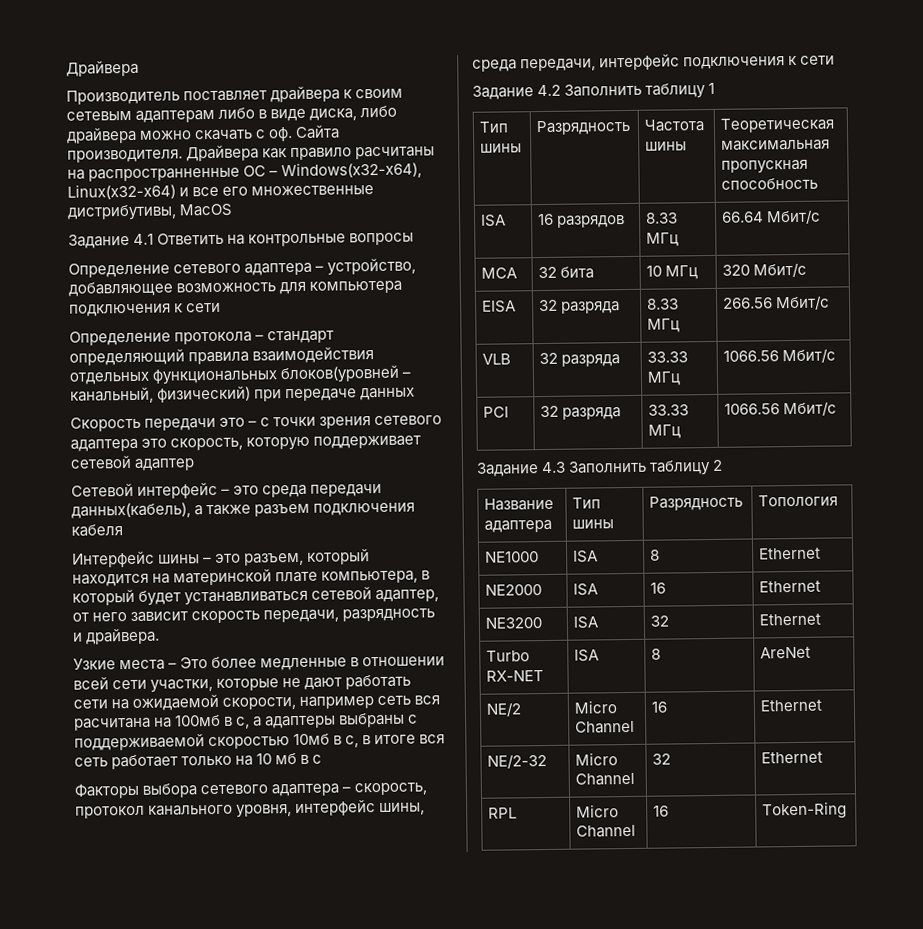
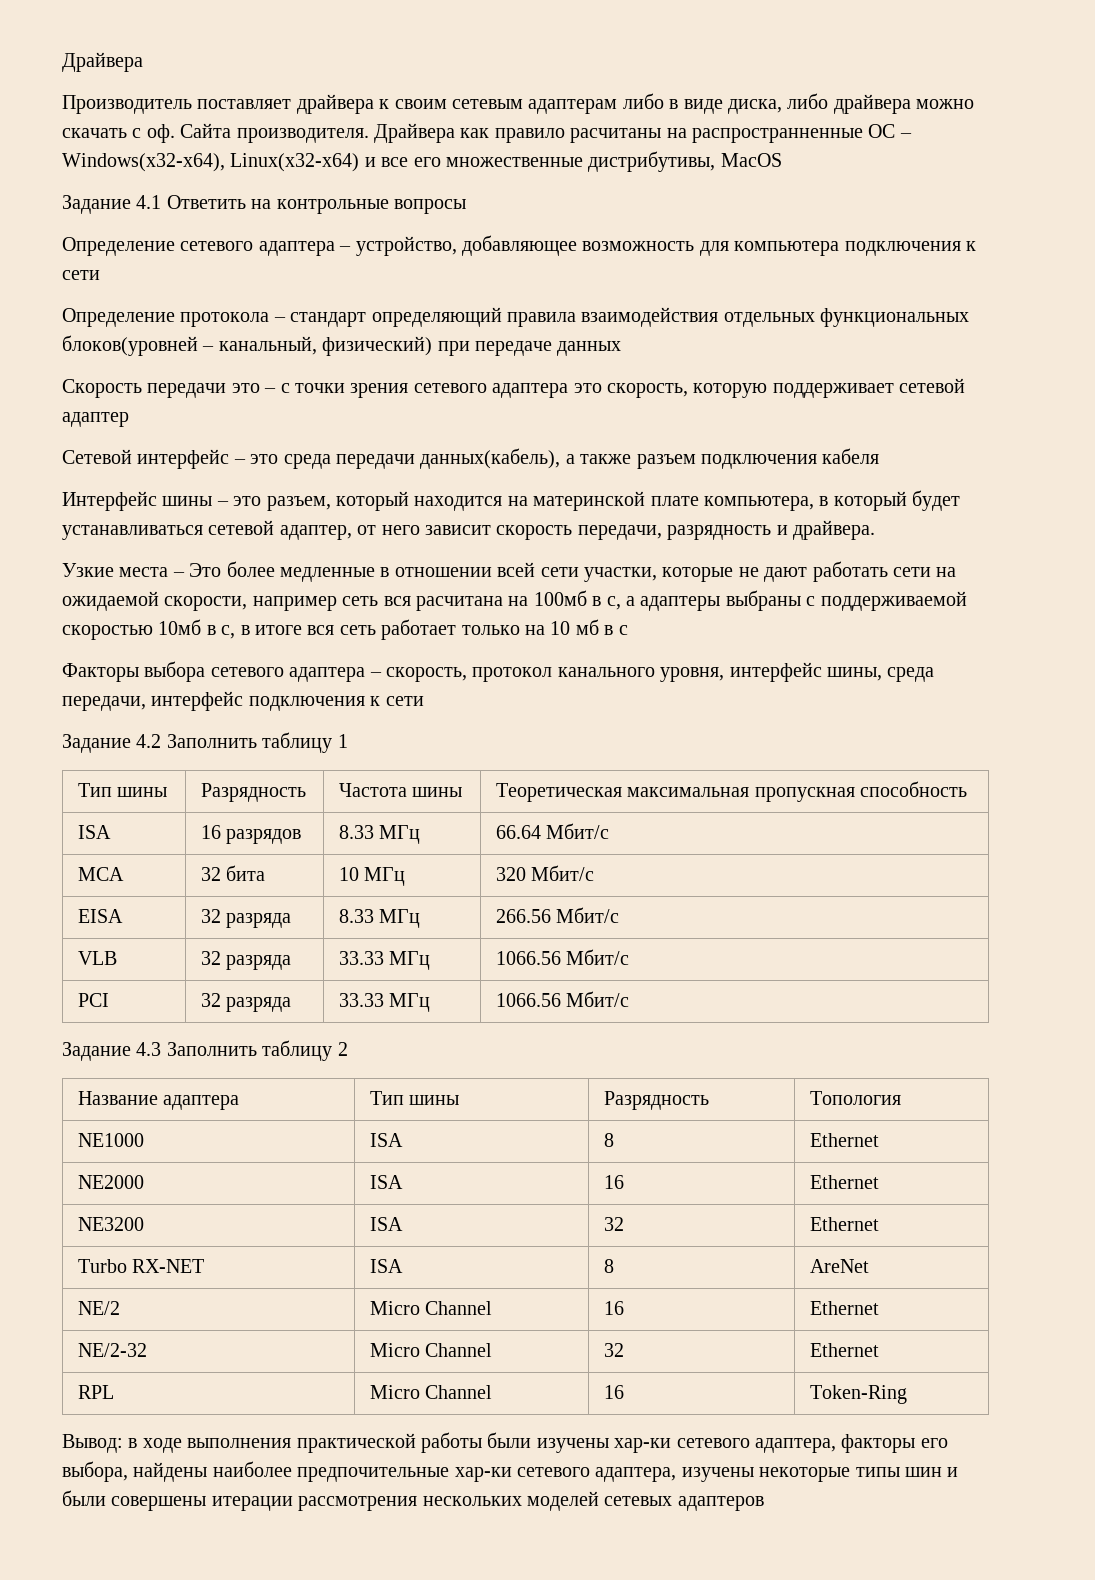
+ Вывод: в ходе выполнения практической работы были изучены хар-ки сетевого адаптера, факторы его выбора, найдены наиболее предпочительные хар-ки сетевого адаптера, изучены некоторые типы шин и были совершены итерации рассмотрения нескольких моделей сетевых адаптеров

